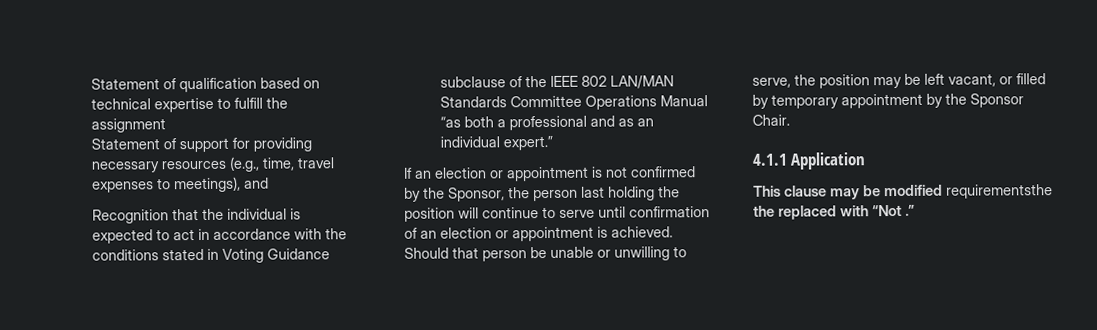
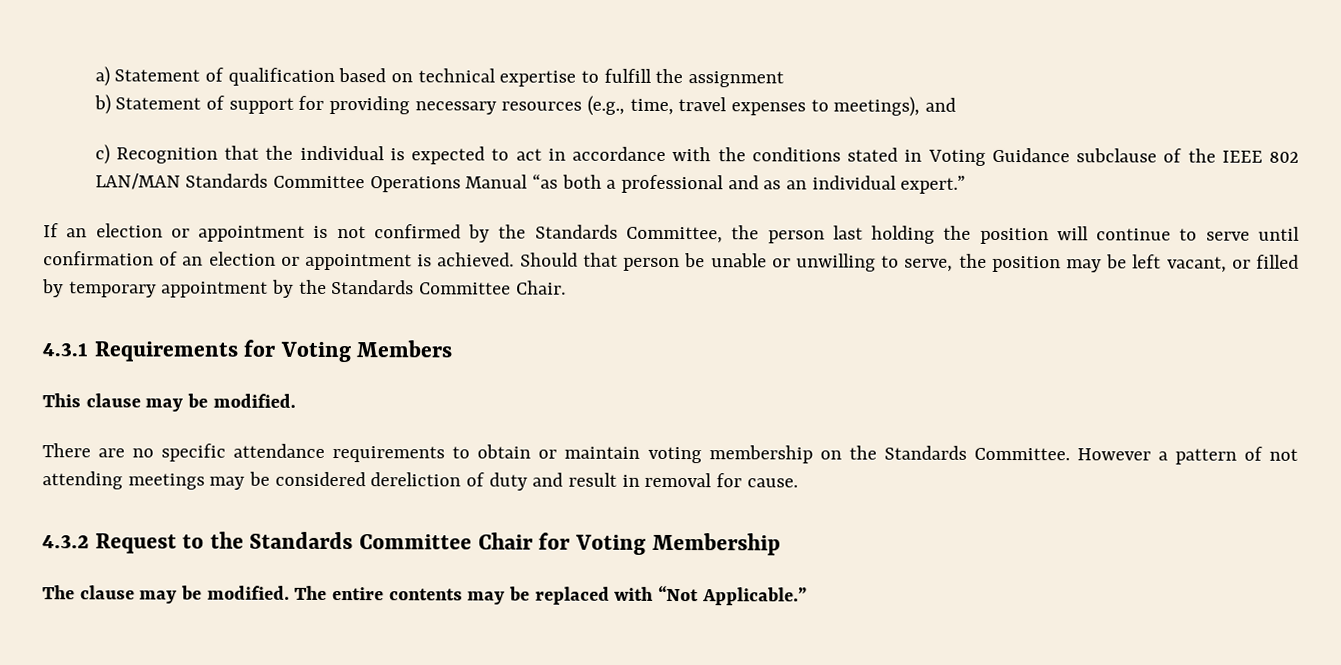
- Statement of qualification based on technical expertise to fulfill the assignment
+ a) Statement of qualification based on technical expertise to fulfill the assignment
- Statement of support for providing necessary resources (e.g., time, travel expenses to meetings), and
+ b) Statement of support for providing necessary resources (e.g., time, travel expenses to meetings), and
- Recognition that the individual is expected to act in accordance with the conditions stated in Voting Guidance subclause of the IEEE 802 LAN/MAN Standards Committee Operations Manual “as both a professional and as an individual expert.”
+ c) Recognition that the individual is expected to act in accordance with the conditions stated in Voting Guidance subclause of the IEEE 802 LAN/MAN Standards Committee Operations Manual “as both a professional and as an individual expert.”
- If an election or appointment is not confirmed by the Sponsor, the person last holding the position will continue to serve until confirmation of an election or appointment is achieved.
+ If an election or appointment is not confirmed by the Standards Committee, the person last holding the position will continue to serve until confirmation of an election or appointment is achieved.
- Should that person be unable or unwilling to serve, the position may be left vacant, or filled by temporary appointment by the Sponsor Chair.
+ Should that person be unable or unwilling to serve, the position may be left vacant, or filled by temporary appointment by the Standards Committee Chair.
- 4.1.1 Application
+ 4.3.1 Requirements for Voting Members
- This clause may be modified requirementsthe the replaced with “Not .”
+ This clause may be modified.
+ There are no specific attendance requirements to obtain or maintain voting membership on the Standards Committee. However a pattern of not attending meetings may be considered dereliction of duty and result in removal for cause.
+ 4.3.2 Request to the Standards Committee Chair for Voting Membership
+ The clause may be modified. The entire contents may be replaced with “Not Applicable.”

